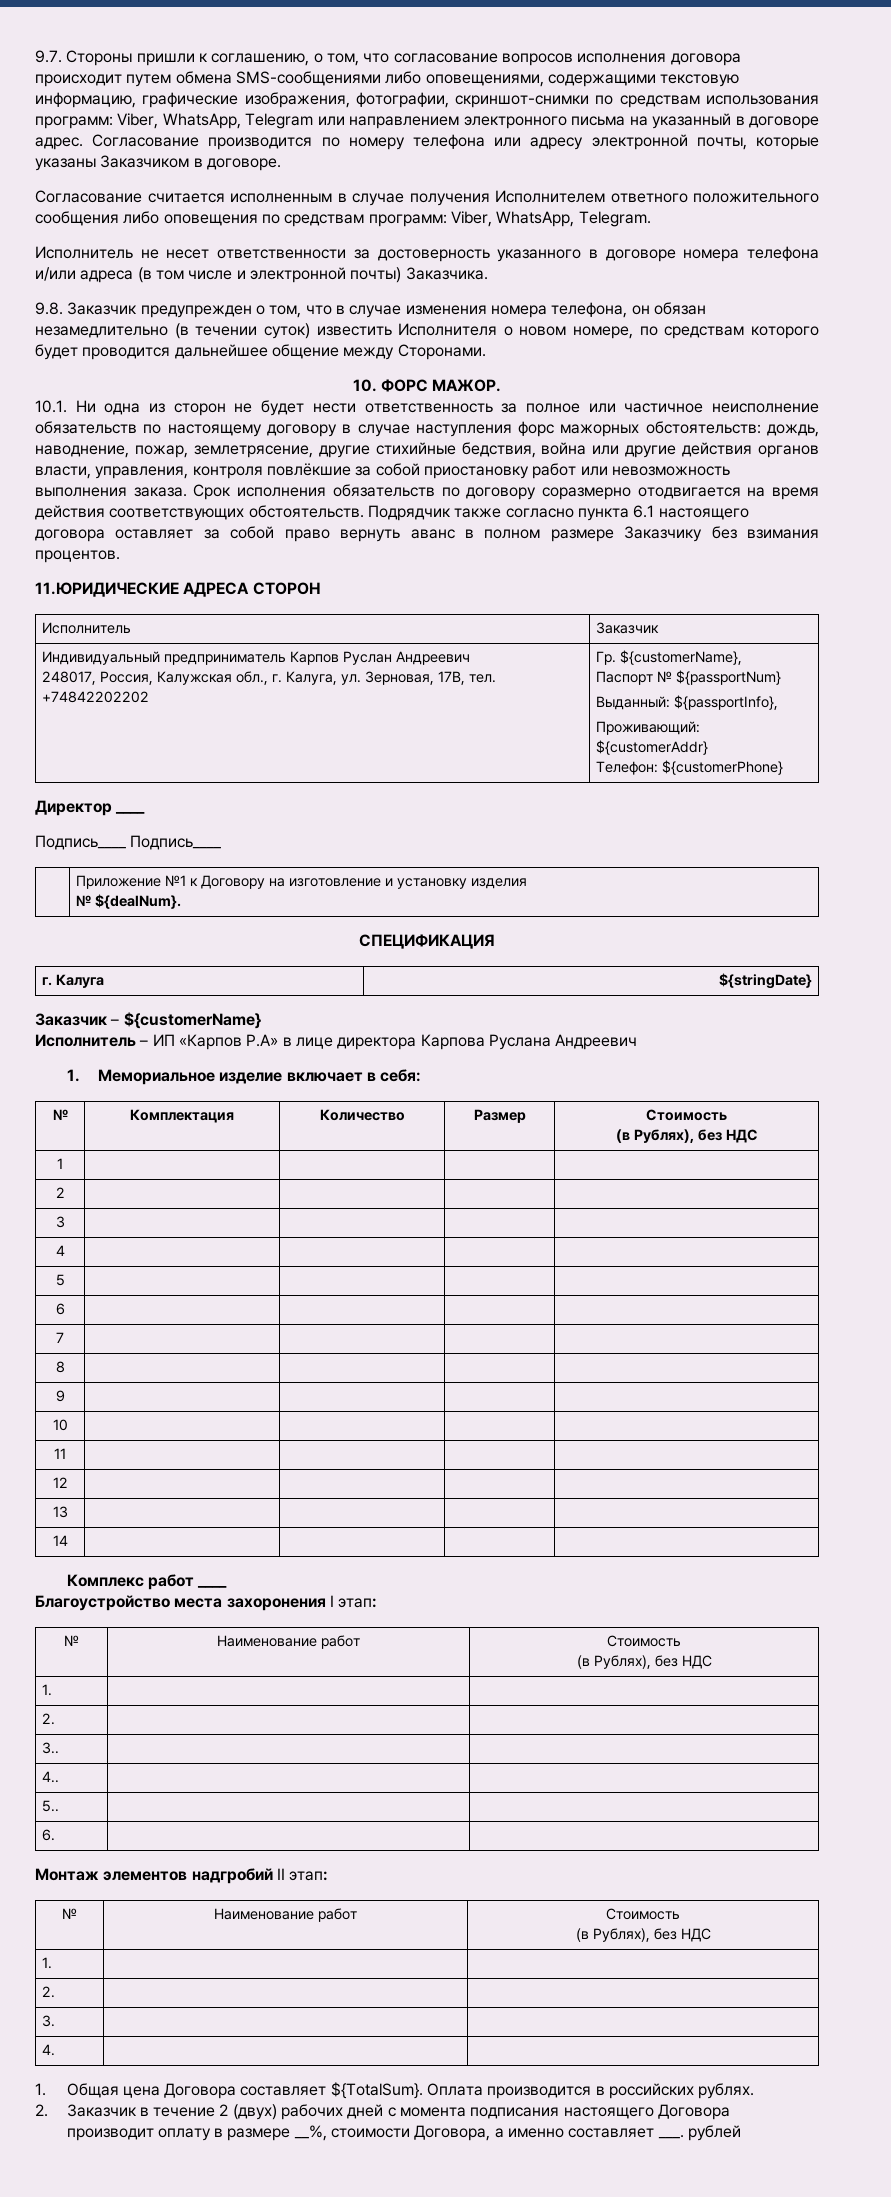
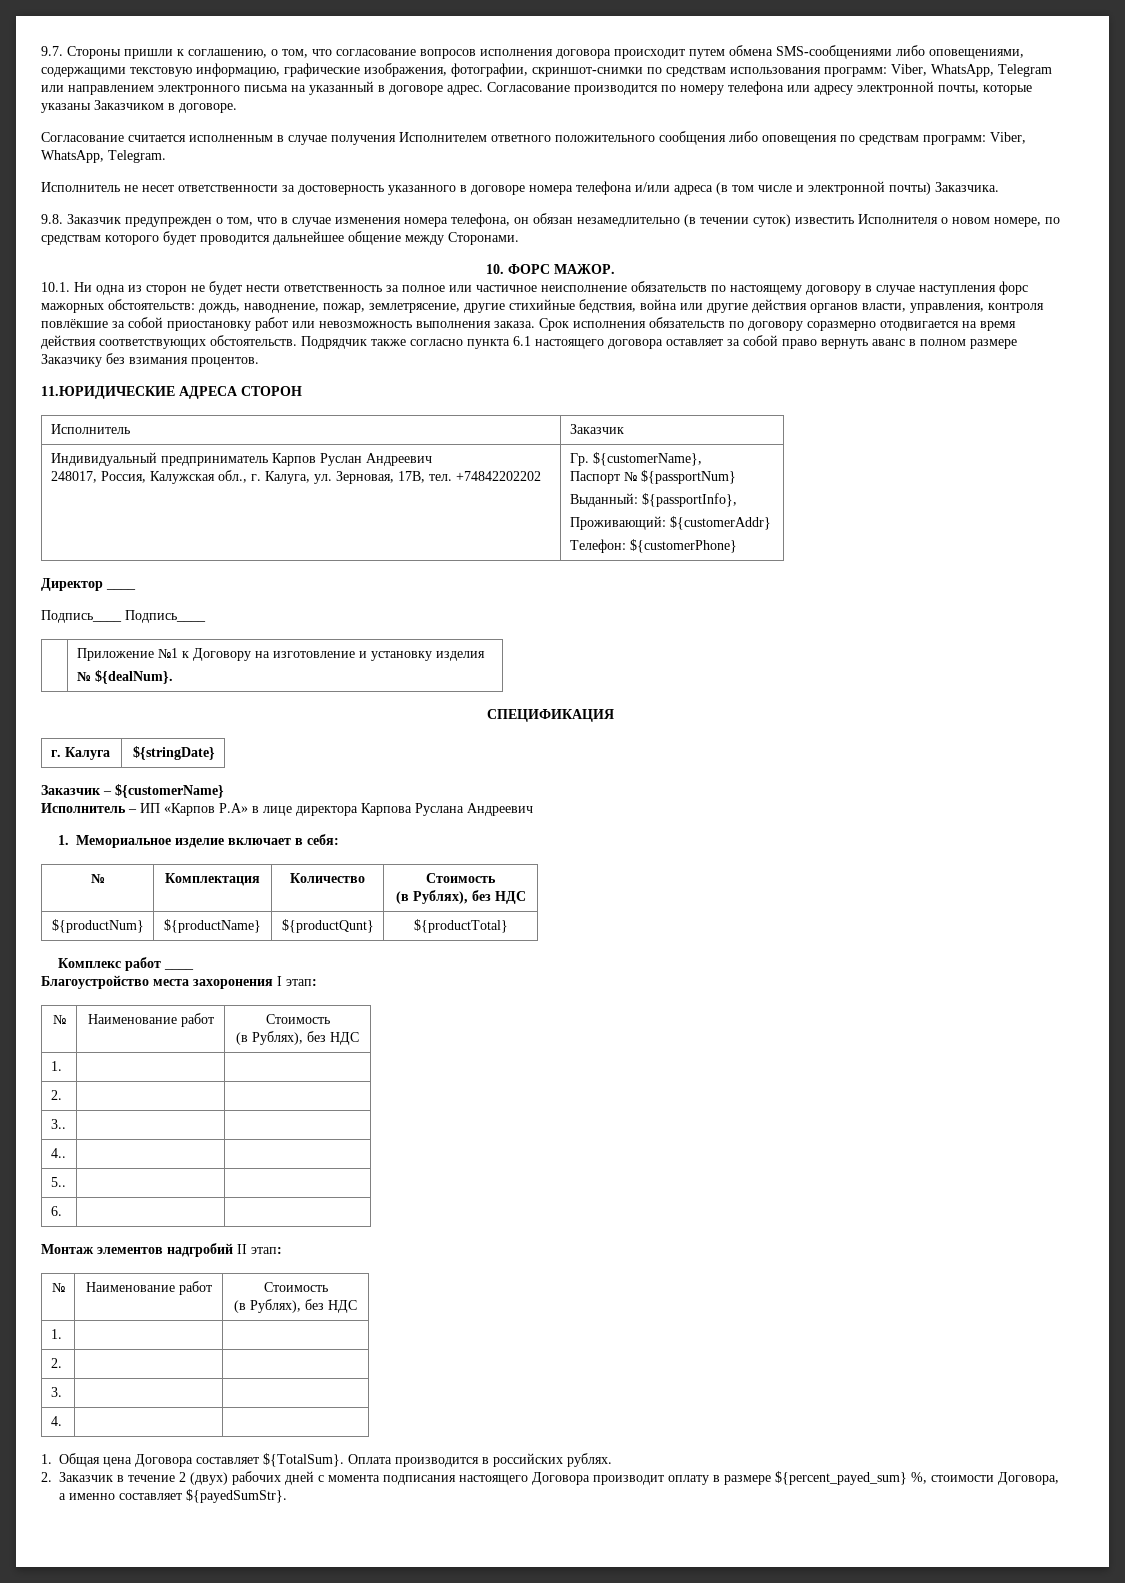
- № | Комплектация | Количество | Размер | Стоимость
+ № | Комплектация | Количество | Стоимость
  (в Рублях), без НДС
- 1 | | | |
- 2 | | | |
- 3 | | | |
- 4 | | | |
- 5 | | | |
- 6 | | | |
- 7 | | | |
- 8 | | | |
- 9 | | | |
- 10 | | | |
- 11 | | | |
- 12 | | | |
- 13 | | | |
- 14 | | | |
+ ${productNum} | ${productName} | ${productQunt} | ${productTotal}
- 2. Заказчик в течение 2 (двух) рабочих дней с момента подписания настоящего Договора производит оплату в размере __%, стоимости Договора, а именно составляет ___. рублей
+ 2. Заказчик в течение 2 (двух) рабочих дней с момента подписания настоящего Договора производит оплату в размере ${percent_payed_sum} %, стоимости Договора, а именно составляет ${payedSumStr}.

